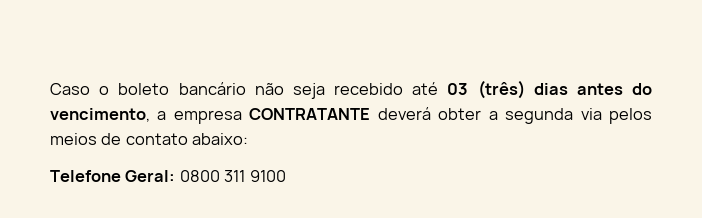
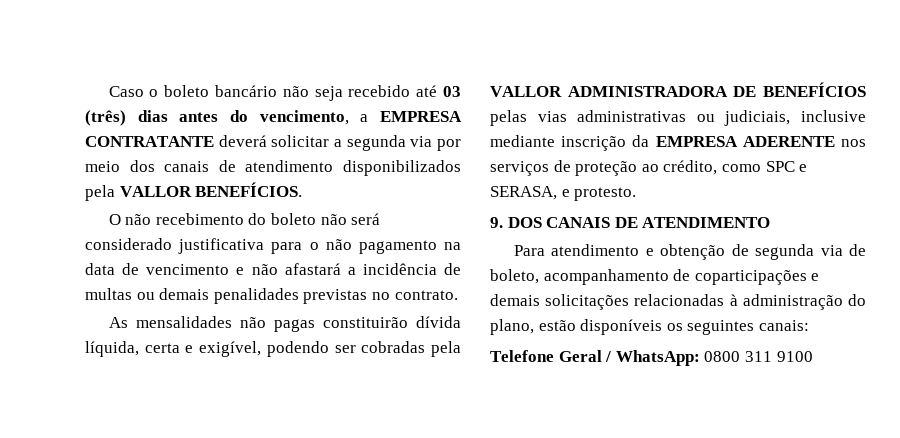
- Caso o boleto bancário não seja recebido até 03 (três) dias antes do vencimento, a empresa CONTRATANTE deverá obter a segunda via pelos meios de contato abaixo:
- Telefone Geral: 0800 311 9100
+ Caso o boleto bancário não seja recebido até 03 (três) dias antes do vencimento, a EMPRESA CONTRATANTE deverá solicitar a segunda via por meio dos canais de atendimento disponibilizados pela VALLOR BENEFÍCIOS.
+ O não recebimento do boleto não será considerado justificativa para o não pagamento na data de vencimento e não afastará a incidência de multas ou demais penalidades previstas no contrato.
+ As mensalidades não pagas constituirão dívida líquida, certa e exigível, podendo ser cobradas pela VALLOR ADMINISTRADORA DE BENEFÍCIOS pelas vias administrativas ou judiciais, inclusive mediante inscrição da EMPRESA ADERENTE nos serviços de proteção ao crédito, como SPC e SERASA, e protesto.
+ 9. DOS CANAIS DE ATENDIMENTO
+ Para atendimento e obtenção de segunda via de boleto, acompanhamento de coparticipações e demais solicitações relacionadas à administração do plano, estão disponíveis os seguintes canais:
+ Telefone Geral / WhatsApp: 0800 311 9100

